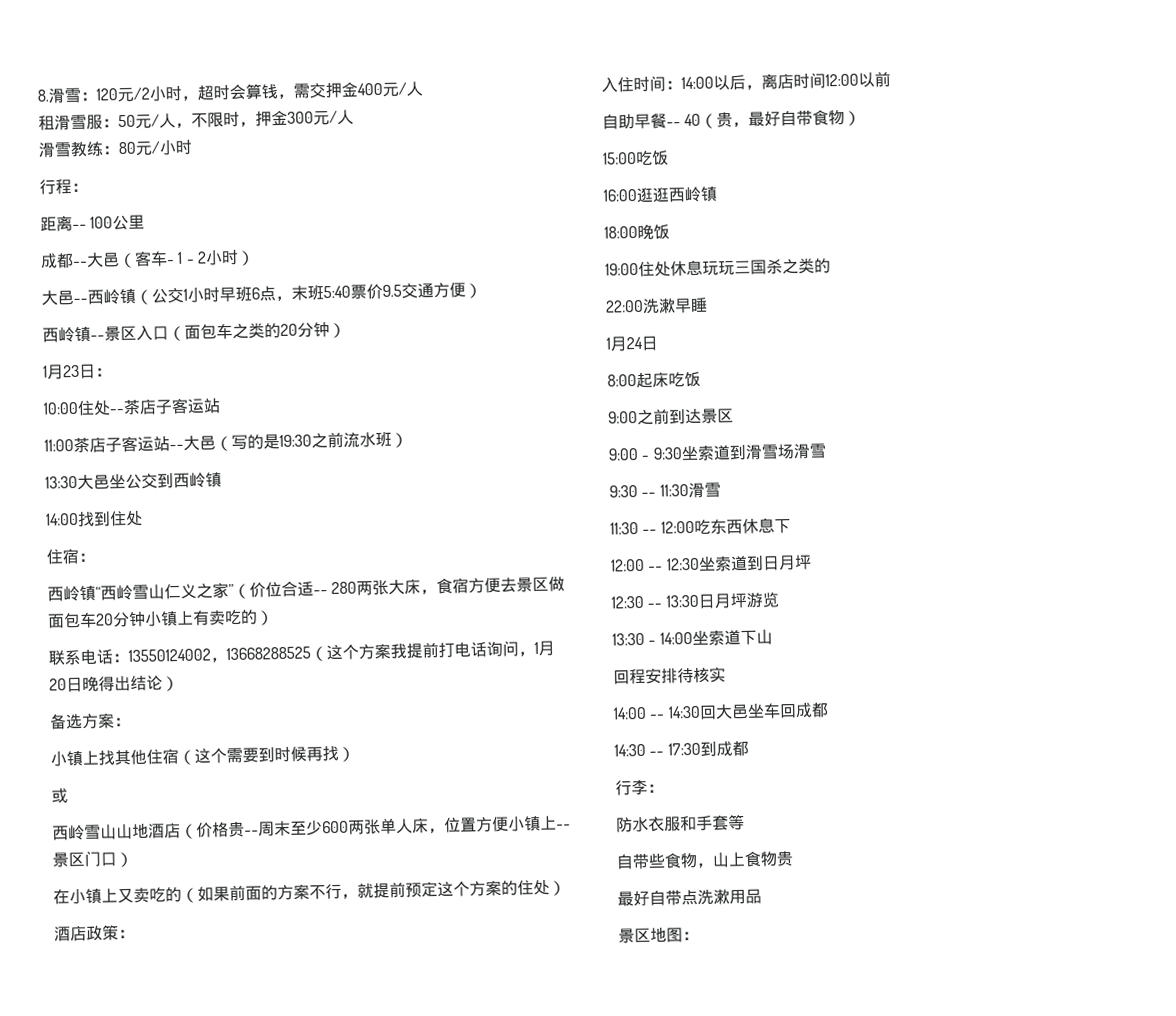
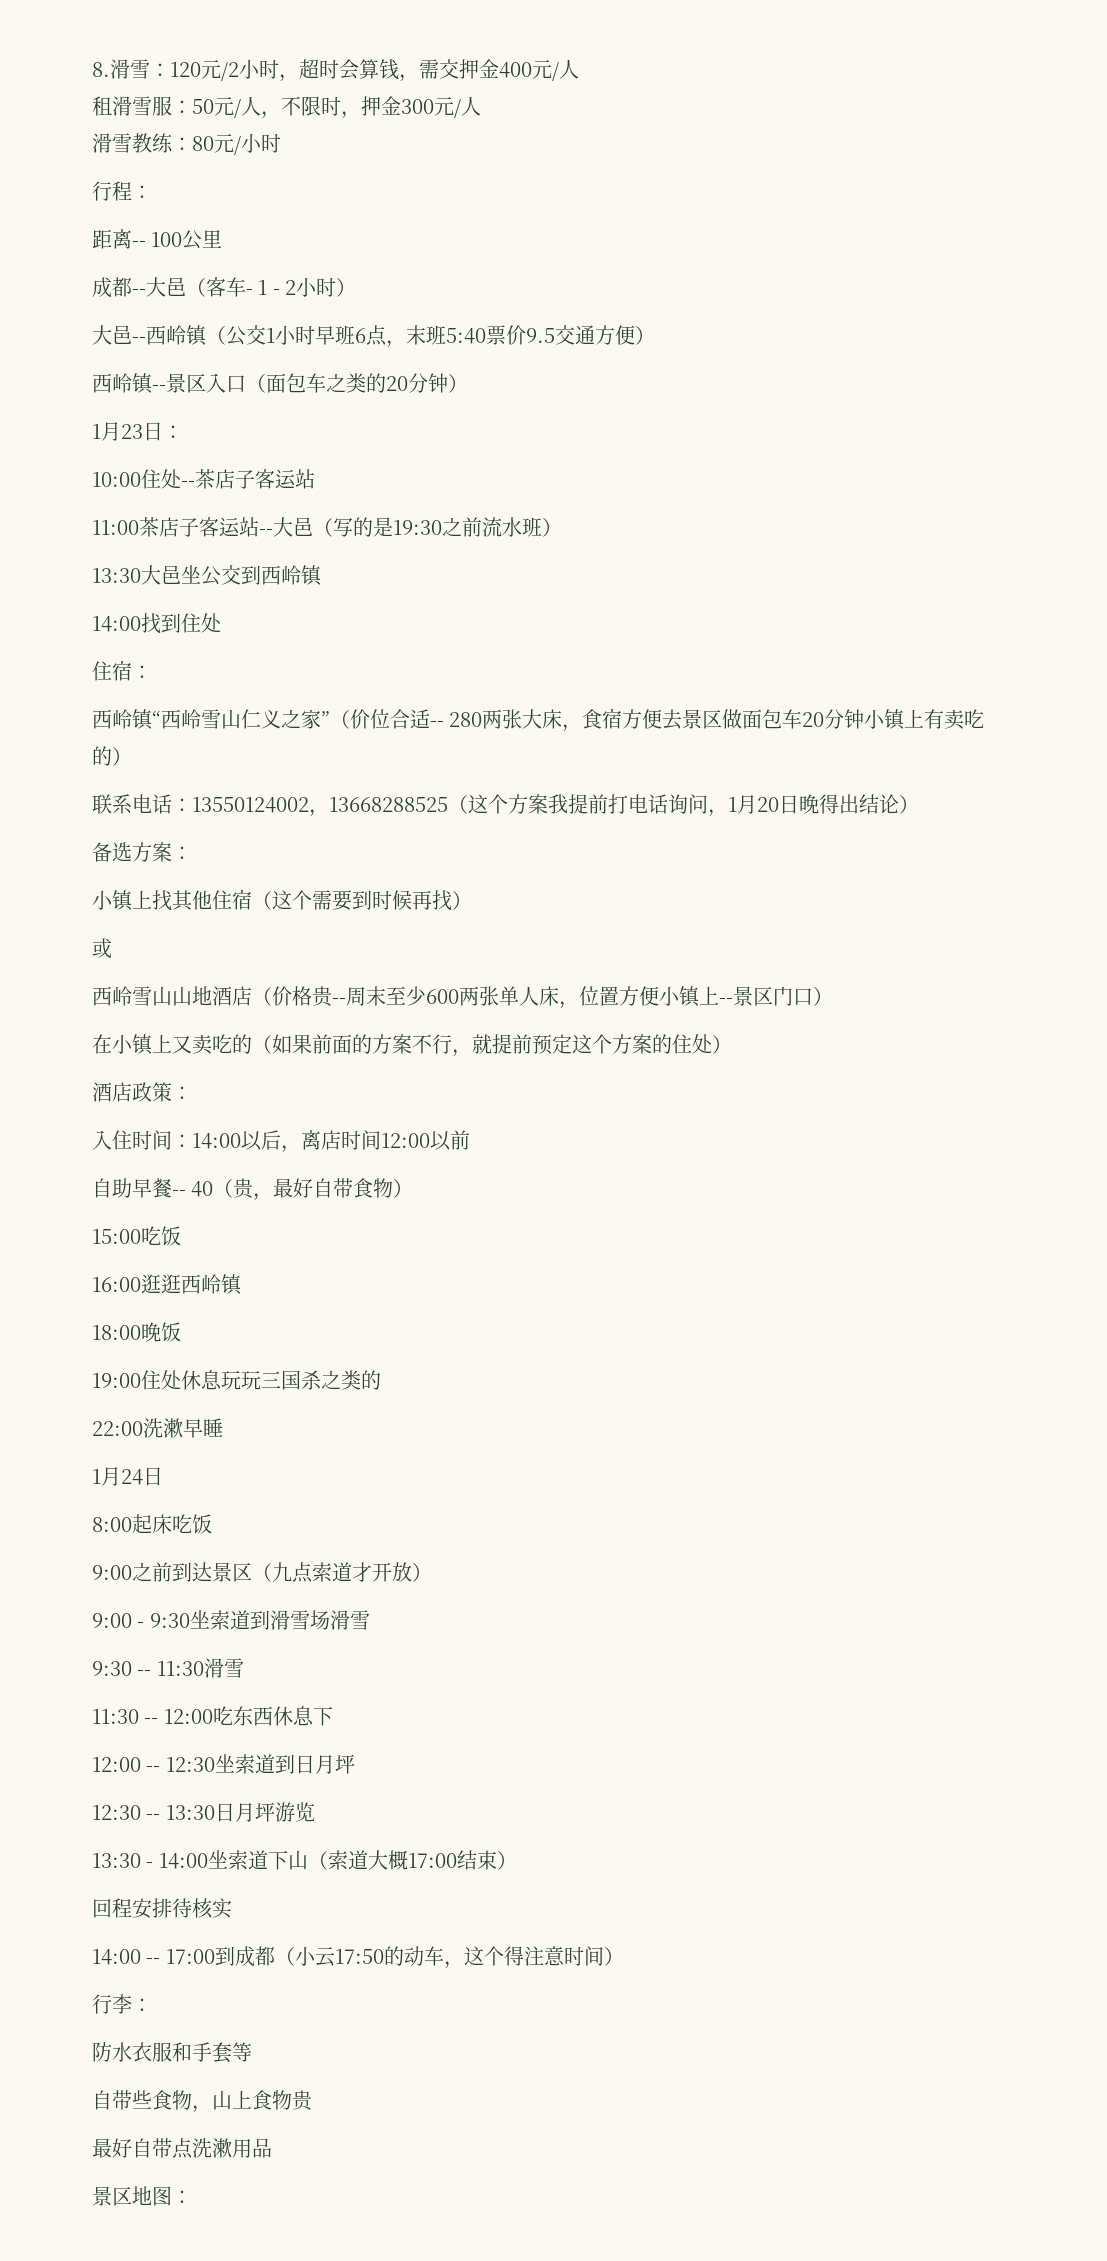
- 9:00之前到达景区
+ 9:00之前到达景区（九点索道才开放）
- 13:30 - 14:00坐索道下山
+ 13:30 - 14:00坐索道下山（索道大概17:00结束）
- 14:00 -- 14:30回大邑坐车回成都
- 14:30 -- 17:30到成都
+ 14:00 -- 17:00到成都（小云17:50的动车，这个得注意时间）

